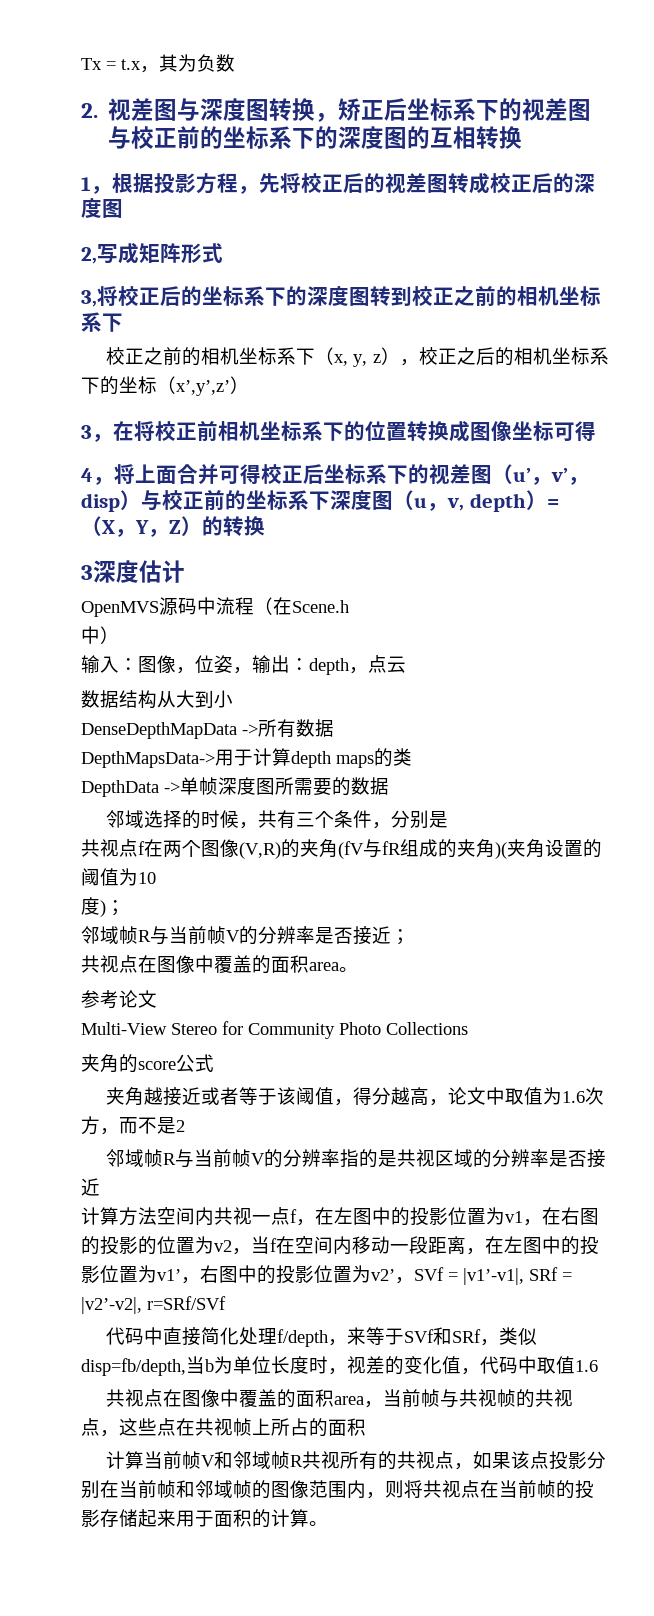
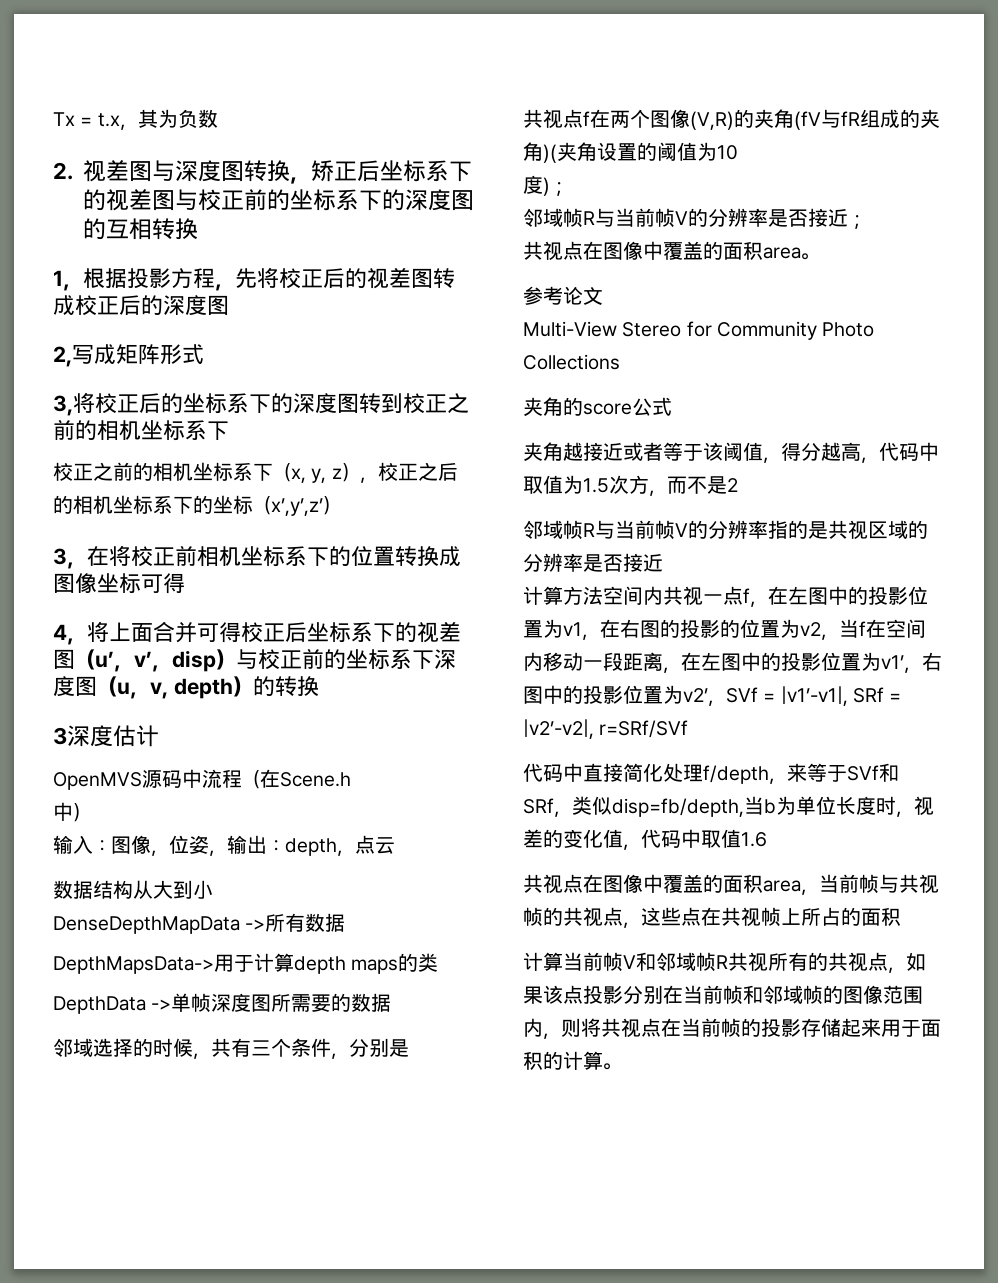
- 4，将上面合并可得校正后坐标系下的视差图（u’，v’，disp）与校正前的坐标系下深度图（u，v, depth）=（X，Y，Z）的转换
+ 4，将上面合并可得校正后坐标系下的视差图（u’，v’，disp）与校正前的坐标系下深度图（u，v, depth）的转换
- 夹角越接近或者等于该阈值，得分越高，论文中取值为1.6次方，而不是2
+ 夹角越接近或者等于该阈值，得分越高，代码中取值为1.5次方，而不是2

